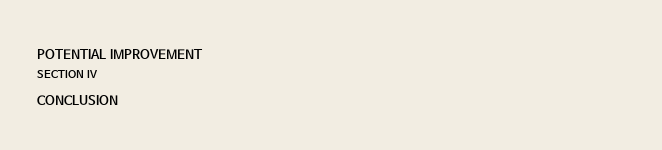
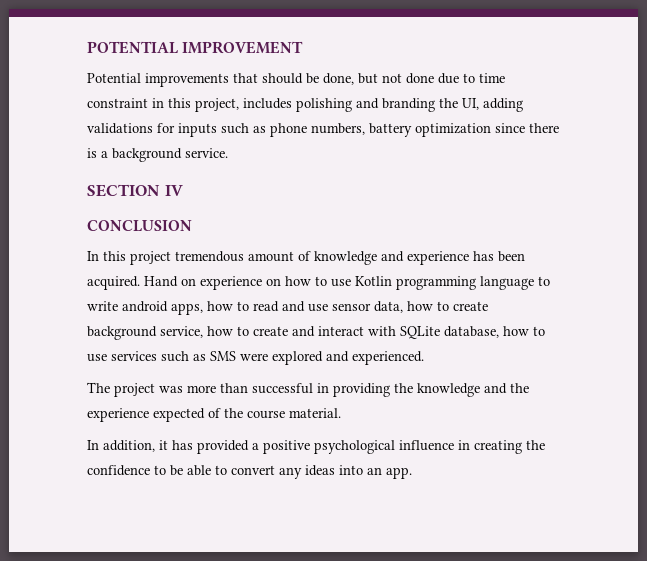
+ Potential improvements that should be done, but not done due to time constraint in this project, includes polishing and branding the UI, adding validations for inputs such as phone numbers, battery optimization since there is a background service.
  SECTION IV
  CONCLUSION
+ In this project tremendous amount of knowledge and experience has been acquired. Hand on experience on how to use Kotlin programming language to write android apps, how to read and use sensor data, how to create background service, how to create and interact with SQLite database, how to use services such as SMS were explored and experienced.
+ The project was more than successful in providing the knowledge and the experience expected of the course material.
+ In addition, it has provided a positive psychological influence in creating the confidence to be able to convert any ideas into an app.

